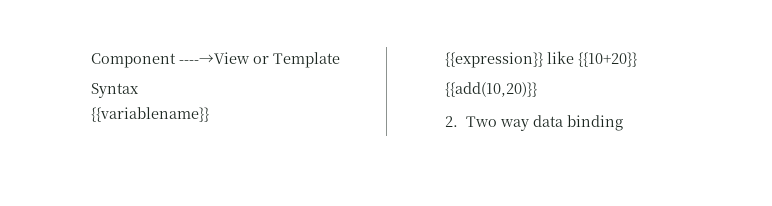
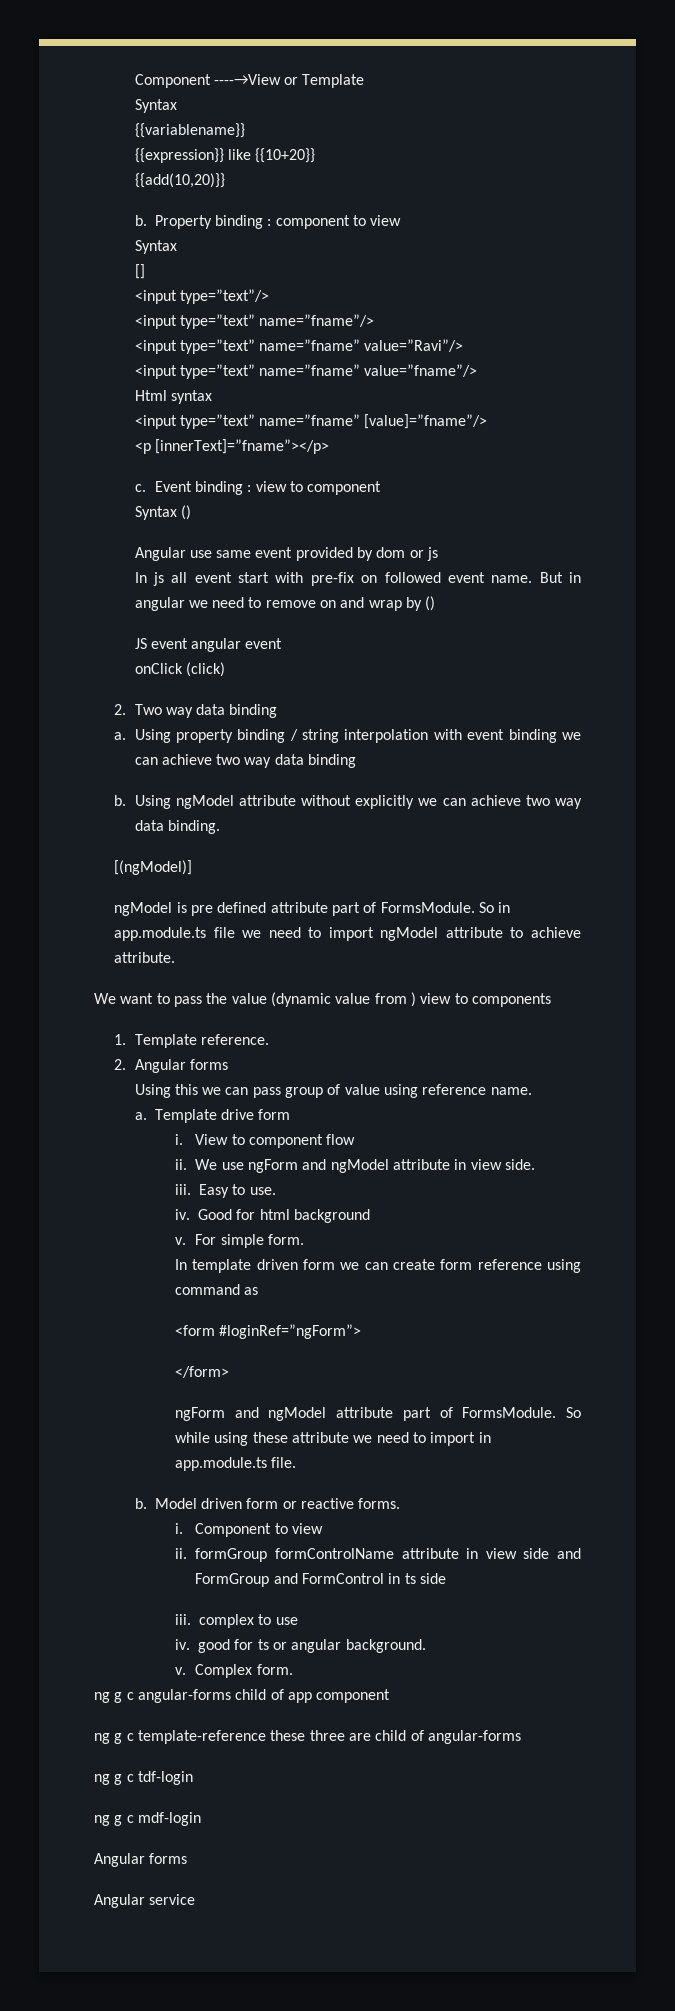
+ b. Property binding : component to view
+ Syntax
+ []
+ <input type=”text”/>
+ <input type=”text” name=”fname”/>
+ <input type=”text” name=”fname” value=”Ravi”/>
+ <input type=”text” name=”fname” value=”fname”/>
+ Html syntax
+ <input type=”text” name=”fname” [value]=”fname”/>
+ <p [innerText]=”fname”></p>
+ c. Event binding : view to component
+ Syntax ()
+ Angular use same event provided by dom or js
+ In js all event start with pre-fix on followed event name. But in angular we need to remove on and wrap by ()
+ JS event angular event
+ onClick (click)
  2. Two way data binding
+ a. Using property binding / string interpolation with event binding we can achieve two way data binding
+ b. Using ngModel attribute without explicitly we can achieve two way data binding.
+ [(ngModel)]
+ ngModel is pre defined attribute part of FormsModule. So in app.module.ts file we need to import ngModel attribute to achieve attribute.
+ We want to pass the value (dynamic value from ) view to components
+ 1. Template reference.
+ 2. Angular forms
+ Using this we can pass group of value using reference name.
+ a. Template drive form
+ i. View to component flow
+ ii. We use ngForm and ngModel attribute in view side.
+ iii. Easy to use.
+ iv. Good for html background
+ v. For simple form.
+ In template driven form we can create form reference using command as
+ <form #loginRef=”ngForm”>
+ </form>
+ ngForm and ngModel attribute part of FormsModule. So while using these attribute we need to import in app.module.ts file.
+ b. Model driven form or reactive forms.
+ i. Component to view
+ ii. formGroup formControlName attribute in view side and FormGroup and FormControl in ts side
+ iii. complex to use
+ iv. good for ts or angular background.
+ v. Complex form.
+ ng g c angular-forms child of app component
+ ng g c template-reference these three are child of angular-forms
+ ng g c tdf-login
+ ng g c mdf-login
+ Angular forms
+ Angular service

